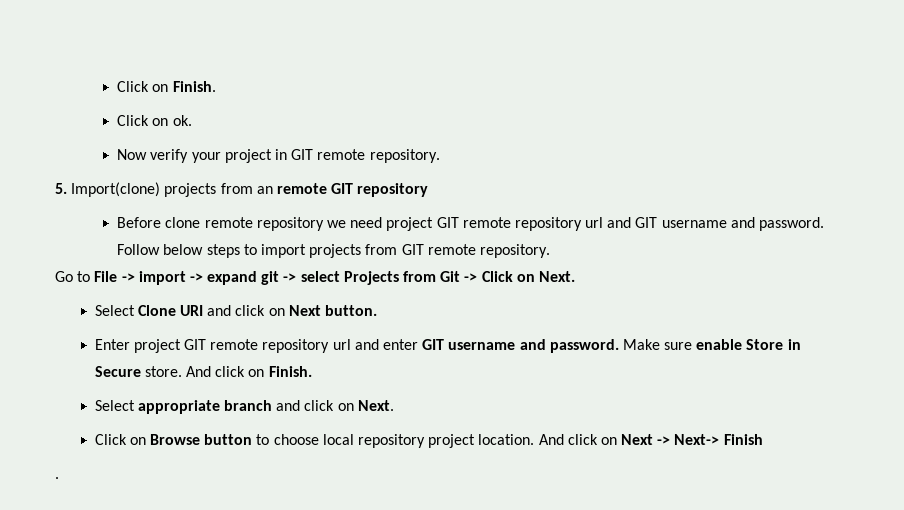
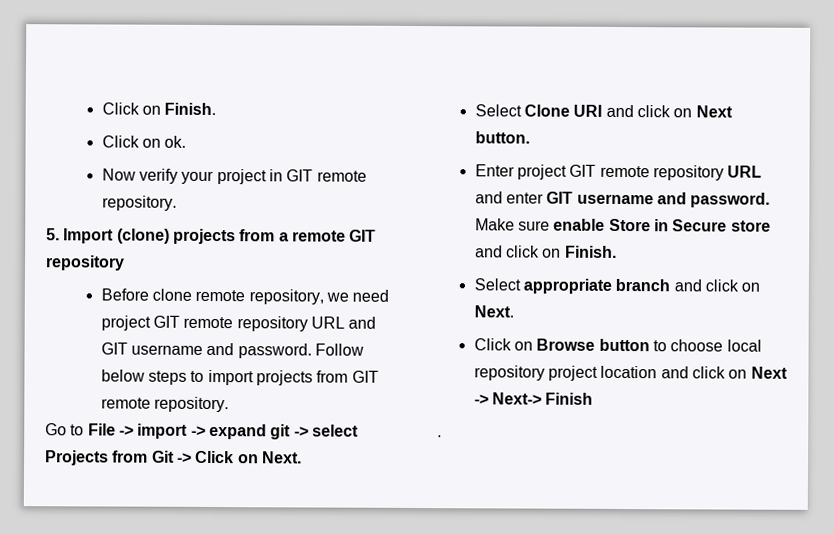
- 5. Import(clone) projects from an remote GIT repository
+ 5. Import (clone) projects from a remote GIT repository
- Before clone remote repository we need project GIT remote repository url and GIT username and password.
+ Before clone remote repository, we need project GIT remote repository URL and GIT username and password.
- Enter project GIT remote repository url and enter GIT username and password.
+ Enter project GIT remote repository URL and enter GIT username and password.
- Make sure enable Store in Secure store. And click on Finish.
+ Make sure enable Store in Secure store and click on Finish.
- Click on Browse button to choose local repository project location. And click on Next -> Next-> Finish
+ Click on Browse button to choose local repository project location and click on Next -> Next-> Finish

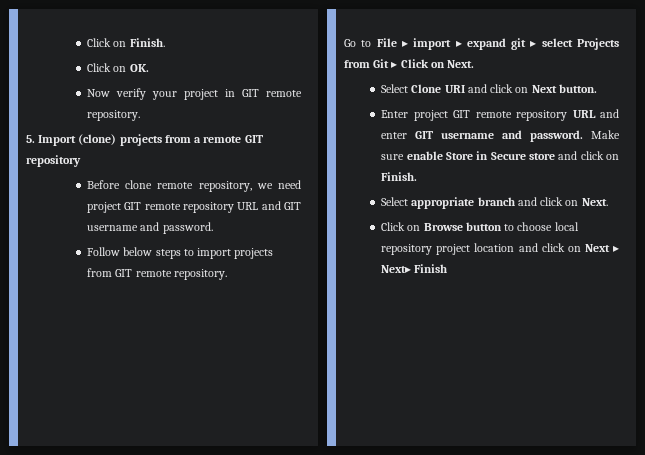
- Click on ok.
+ Click on OK.
- Before clone remote repository, we need project GIT remote repository URL and GIT username and password. Follow below steps to import projects from GIT remote repository.
+ Before clone remote repository, we need project GIT remote repository URL and GIT username and password.
+ Follow below steps to import projects from GIT remote repository.
- Go to File -> import -> expand git -> select Projects from Git -> Click on Next.
+ Go to File ▸ import ▸ expand git ▸ select Projects from Git ▸ Click on Next.
- Click on Browse button to choose local repository project location and click on Next -> Next-> Finish
+ Click on Browse button to choose local repository project location and click on Next ▸ Next▸ Finish
- .

